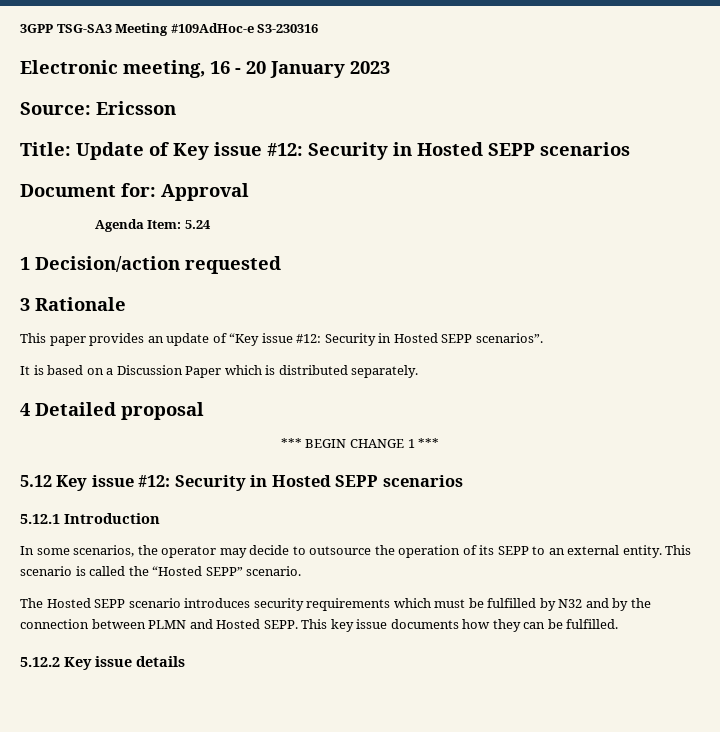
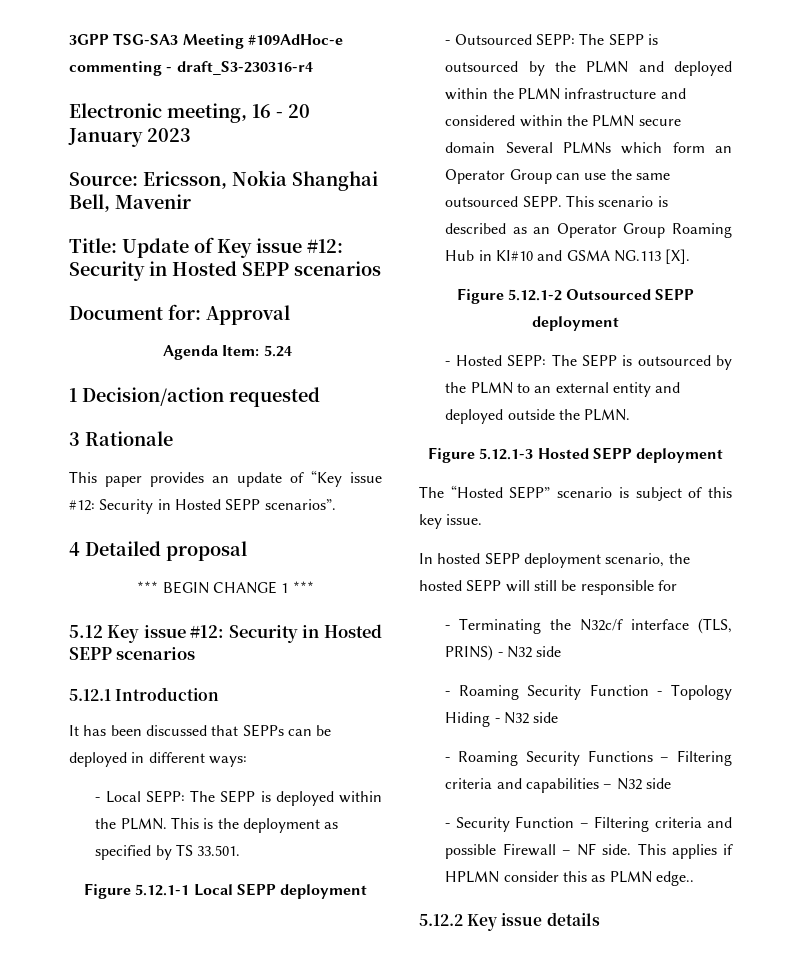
- 3GPP TSG-SA3 Meeting #109AdHoc-e S3-230316
+ 3GPP TSG-SA3 Meeting #109AdHoc-e commenting - draft_S3-230316-r4
- Source: Ericsson
+ Source: Ericsson, Nokia Shanghai Bell, Mavenir
- It is based on a Discussion Paper which is distributed separately.
- In some scenarios, the operator may decide to outsource the operation of its SEPP to an external entity. This scenario is called the “Hosted SEPP” scenario.
- The Hosted SEPP scenario introduces security requirements which must be fulfilled by N32 and by the connection between PLMN and Hosted SEPP. This key issue documents how they can be fulfilled.
+ It has been discussed that SEPPs can be deployed in different ways:
+ - Local SEPP: The SEPP is deployed within the PLMN. This is the deployment as specified by TS 33.501.
+ Figure 5.12.1-1 Local SEPP deployment
+ - Outsourced SEPP: The SEPP is outsourced by the PLMN and deployed within the PLMN infrastructure and considered within the PLMN secure domain Several PLMNs which form an Operator Group can use the same outsourced SEPP. This scenario is described as an Operator Group Roaming Hub in KI#10 and GSMA NG.113 [X].
+ Figure 5.12.1-2 Outsourced SEPP deployment
+ - Hosted SEPP: The SEPP is outsourced by the PLMN to an external entity and deployed outside the PLMN.
+ Figure 5.12.1-3 Hosted SEPP deployment
+ The “Hosted SEPP” scenario is subject of this key issue.
+ In hosted SEPP deployment scenario, the hosted SEPP will still be responsible for
+ - Terminating the N32c/f interface (TLS, PRINS) - N32 side
+ - Roaming Security Function - Topology Hiding - N32 side
+ - Roaming Security Functions – Filtering criteria and capabilities – N32 side
+ - Security Function – Filtering criteria and possible Firewall – NF side. This applies if HPLMN consider this as PLMN edge..

